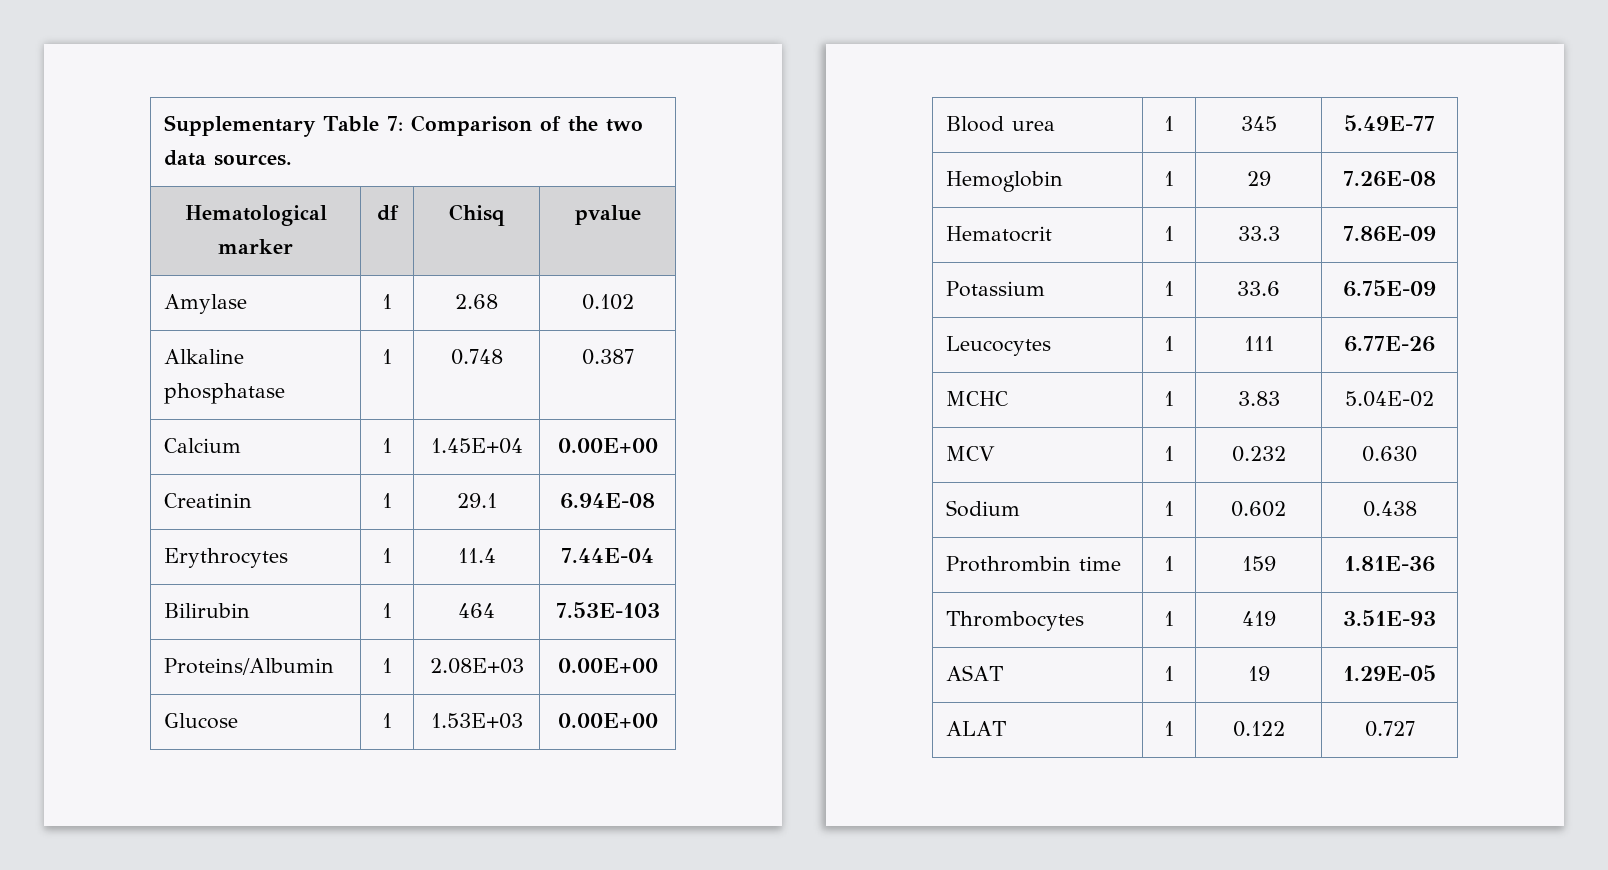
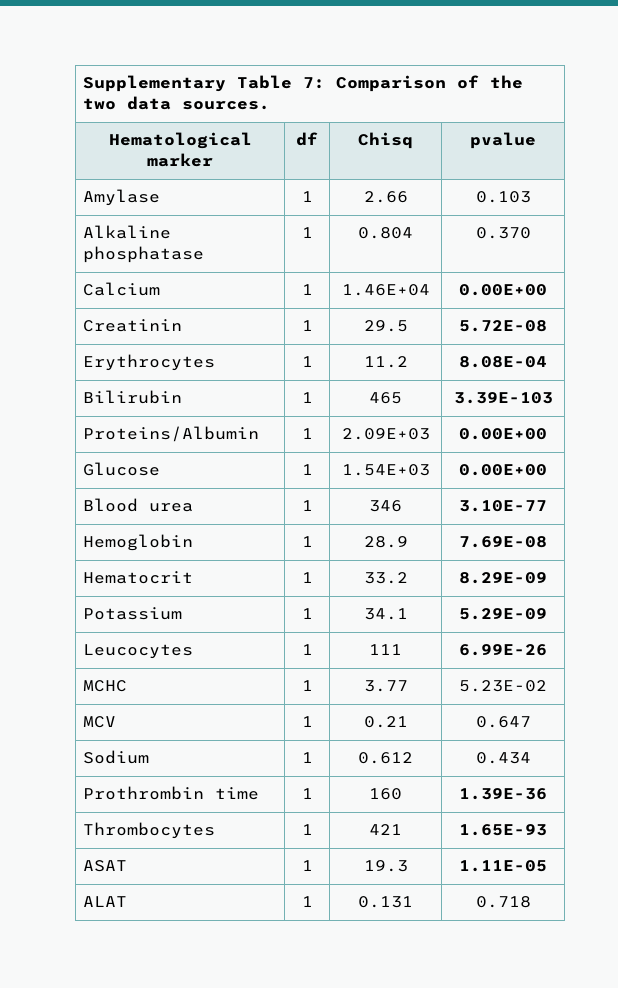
- Amylase | 1 | 2.68 | 0.102
+ Amylase | 1 | 2.66 | 0.103
- Alkaline phosphatase | 1 | 0.748 | 0.387
+ Alkaline phosphatase | 1 | 0.804 | 0.370
- Calcium | 1 | 1.45E+04 | 0.00E+00
+ Calcium | 1 | 1.46E+04 | 0.00E+00
- Creatinin | 1 | 29.1 | 6.94E-08
+ Creatinin | 1 | 29.5 | 5.72E-08
- Erythrocytes | 1 | 11.4 | 7.44E-04
+ Erythrocytes | 1 | 11.2 | 8.08E-04
- Bilirubin | 1 | 464 | 7.53E-103
+ Bilirubin | 1 | 465 | 3.39E-103
- Proteins/Albumin | 1 | 2.08E+03 | 0.00E+00
+ Proteins/Albumin | 1 | 2.09E+03 | 0.00E+00
- Glucose | 1 | 1.53E+03 | 0.00E+00
+ Glucose | 1 | 1.54E+03 | 0.00E+00
- Blood urea | 1 | 345 | 5.49E-77
+ Blood urea | 1 | 346 | 3.10E-77
- Hemoglobin | 1 | 29 | 7.26E-08
+ Hemoglobin | 1 | 28.9 | 7.69E-08
- Hematocrit | 1 | 33.3 | 7.86E-09
+ Hematocrit | 1 | 33.2 | 8.29E-09
- Potassium | 1 | 33.6 | 6.75E-09
+ Potassium | 1 | 34.1 | 5.29E-09
- Leucocytes | 1 | 111 | 6.77E-26
+ Leucocytes | 1 | 111 | 6.99E-26
- MCHC | 1 | 3.83 | 5.04E-02
+ MCHC | 1 | 3.77 | 5.23E-02
- MCV | 1 | 0.232 | 0.630
+ MCV | 1 | 0.21 | 0.647
- Sodium | 1 | 0.602 | 0.438
+ Sodium | 1 | 0.612 | 0.434
- Prothrombin time | 1 | 159 | 1.81E-36
+ Prothrombin time | 1 | 160 | 1.39E-36
- Thrombocytes | 1 | 419 | 3.51E-93
+ Thrombocytes | 1 | 421 | 1.65E-93
- ASAT | 1 | 19 | 1.29E-05
+ ASAT | 1 | 19.3 | 1.11E-05
- ALAT | 1 | 0.122 | 0.727
+ ALAT | 1 | 0.131 | 0.718

